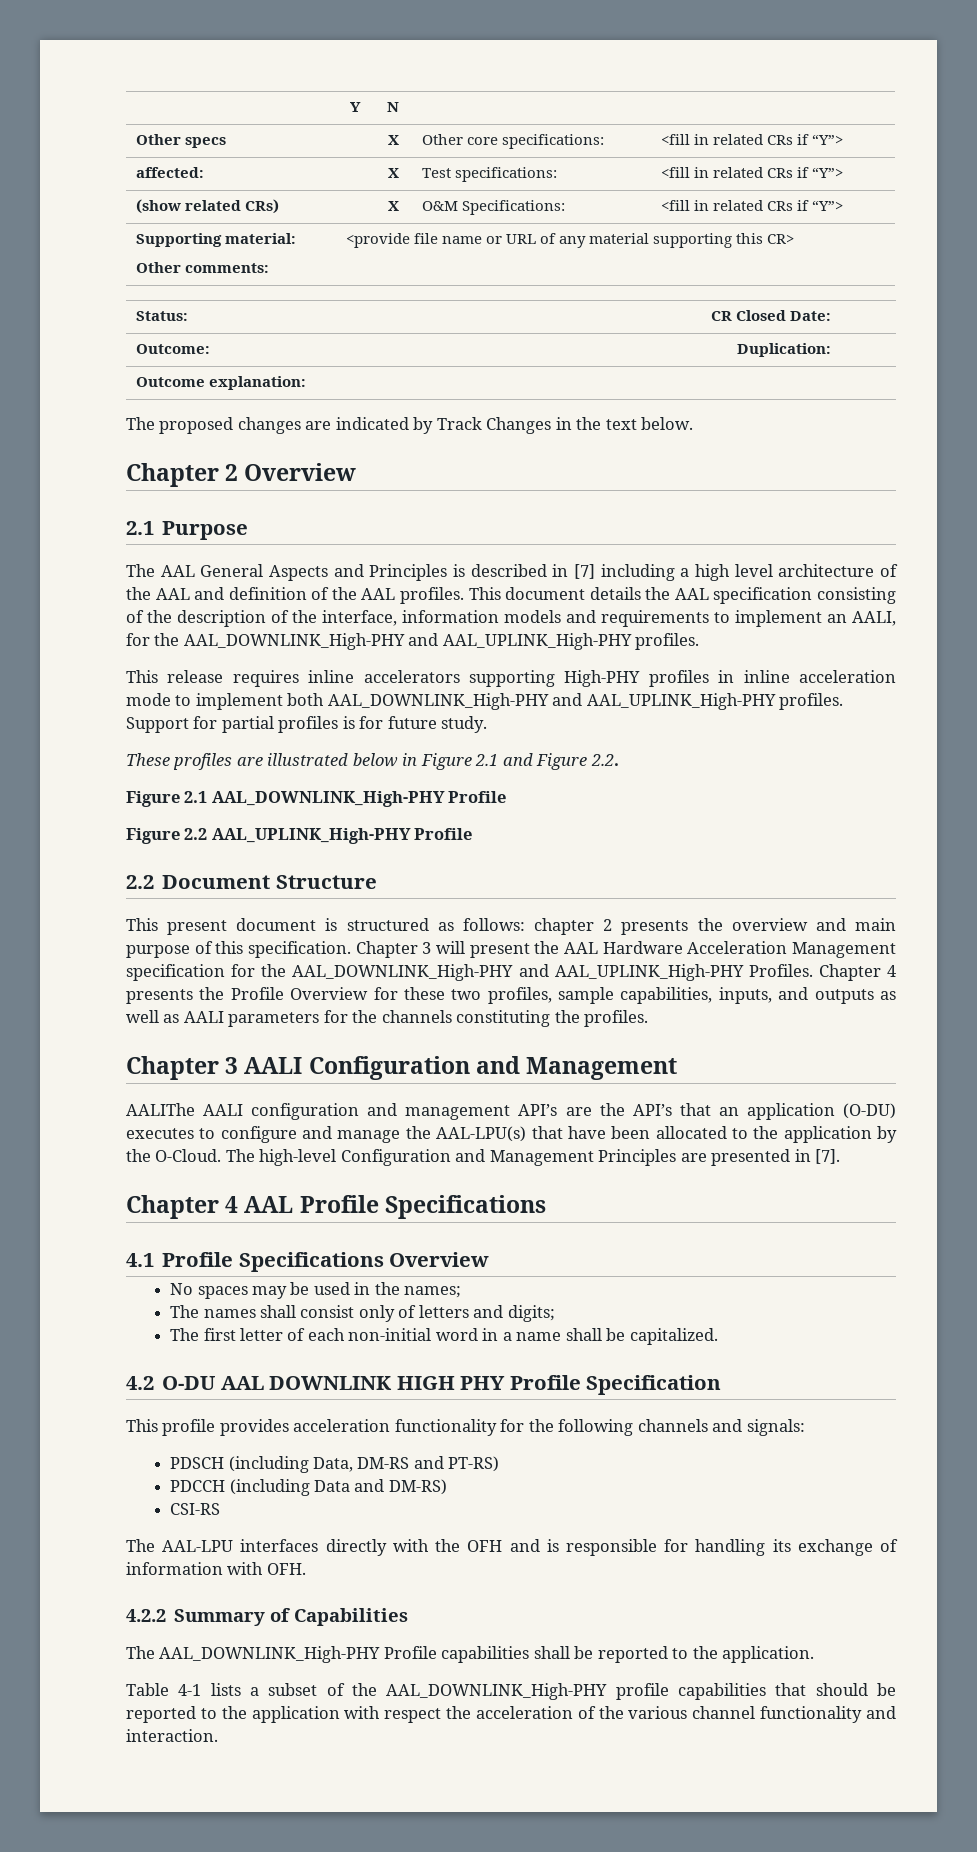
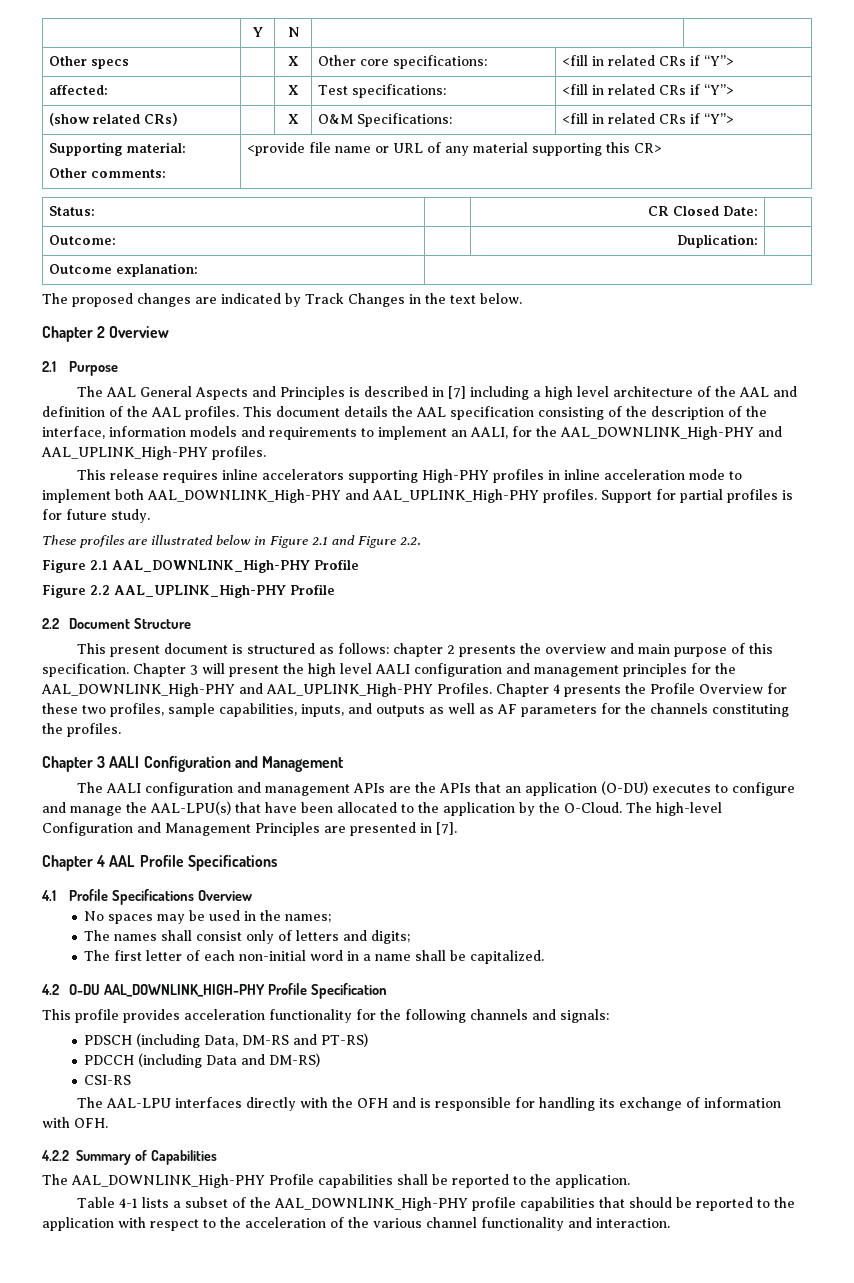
- Chapter 3 will present the AAL Hardware Acceleration Management specification for the AAL_DOWNLINK_High-PHY and AAL_UPLINK_High-PHY Profiles.
+ Chapter 3 will present the high level AALI configuration and management principles for the AAL_DOWNLINK_High-PHY and AAL_UPLINK_High-PHY Profiles.
- Chapter 4 presents the Profile Overview for these two profiles, sample capabilities, inputs, and outputs as well as AALI parameters for the channels constituting the profiles.
+ Chapter 4 presents the Profile Overview for these two profiles, sample capabilities, inputs, and outputs as well as AF parameters for the channels constituting the profiles.
- AALIThe AALI configuration and management API’s are the API’s that an application (O-DU) executes to configure and manage the AAL-LPU(s) that have been allocated to the application by the O-Cloud.
+ The AALI configuration and management APIs are the APIs that an application (O-DU) executes to configure and manage the AAL-LPU(s) that have been allocated to the application by the O-Cloud.
- 4.2 O-DU AAL DOWNLINK HIGH PHY Profile Specification
+ 4.2 O-DU AAL_DOWNLINK_HIGH-PHY Profile Specification
- Table 4-1 lists a subset of the AAL_DOWNLINK_High-PHY profile capabilities that should be reported to the application with respect the acceleration of the various channel functionality and interaction.
+ Table 4-1 lists a subset of the AAL_DOWNLINK_High-PHY profile capabilities that should be reported to the application with respect to the acceleration of the various channel functionality and interaction.

